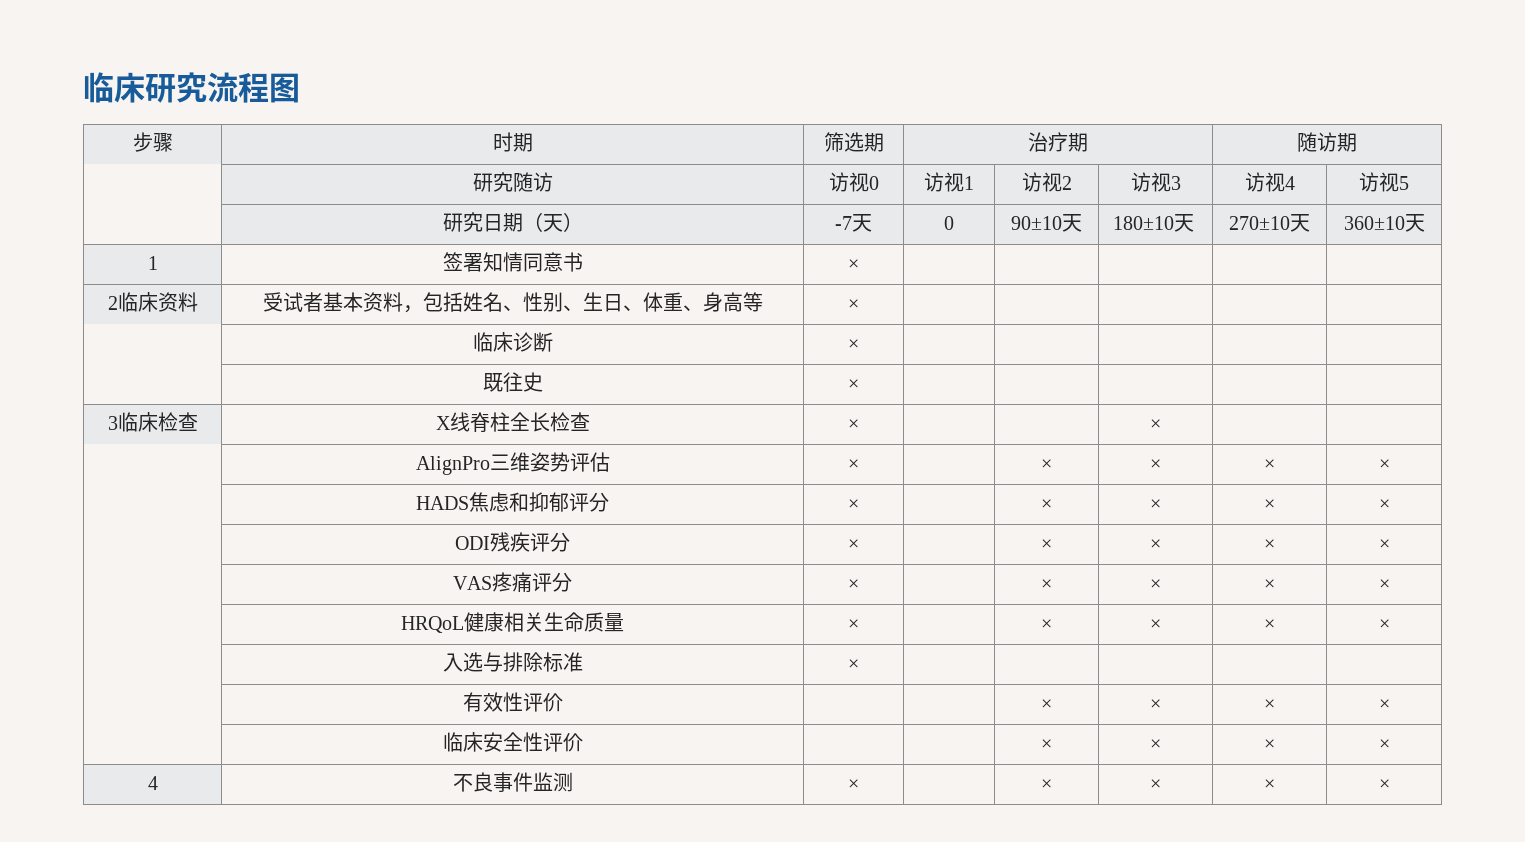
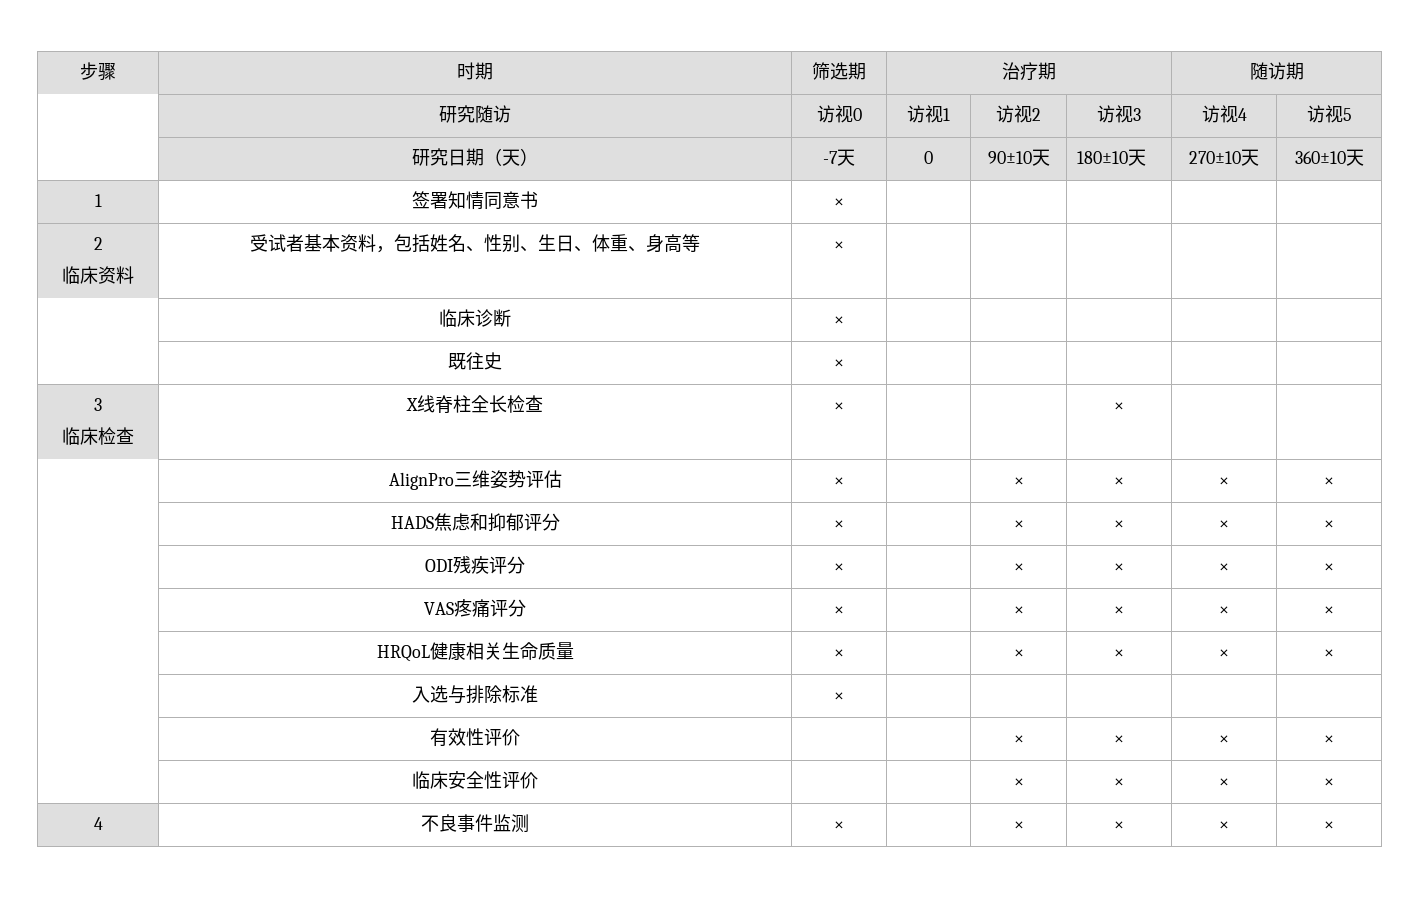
- 临床研究流程图
  1 | 签署知情同意书 | × | | | | |
- 2临床资料 | 受试者基本资料，包括姓名、性别、生日、体重、身高等 | × | | | | |
+ 2
+ 临床资料 | 受试者基本资料，包括姓名、性别、生日、体重、身高等 | × | | | | |
  | 既往史 | × | | | | |
- 3临床检查 | X线脊柱全长检查 | × | | | × | |
+ 3
+ 临床检查 | X线脊柱全长检查 | × | | | × | |

